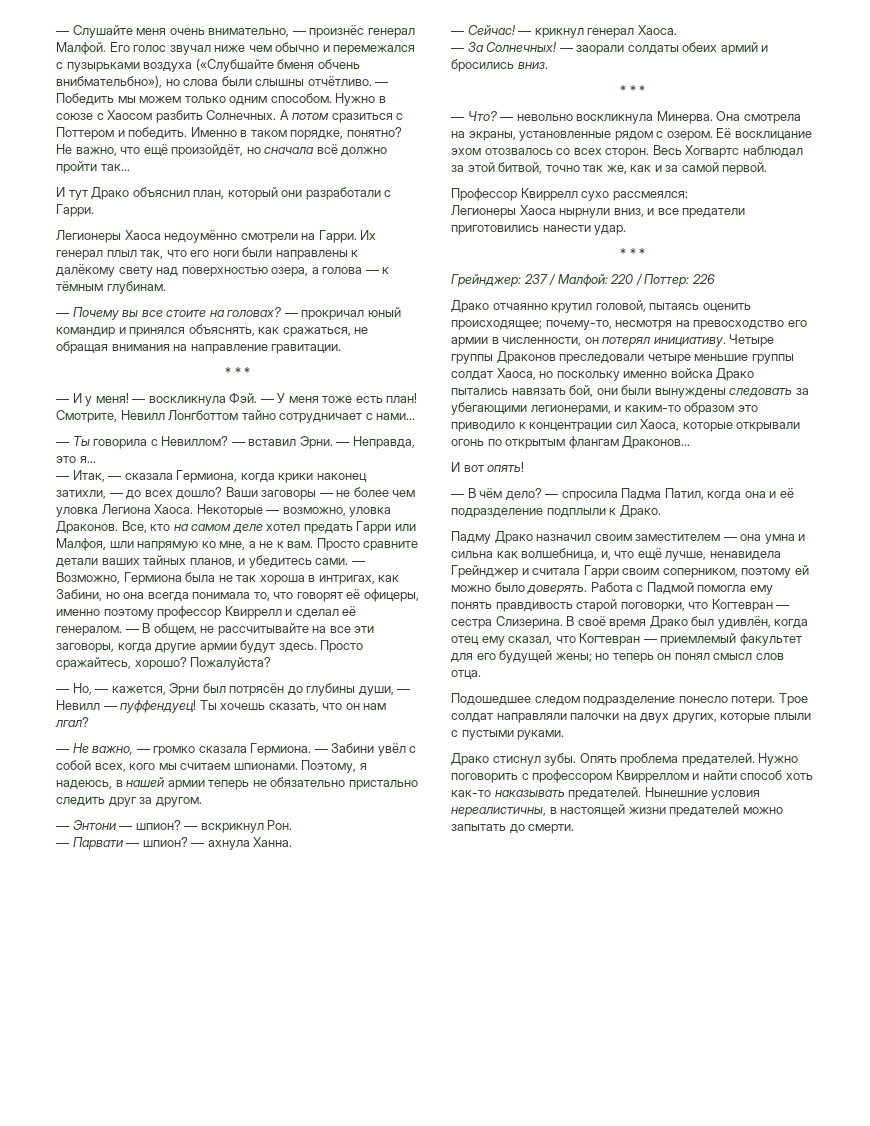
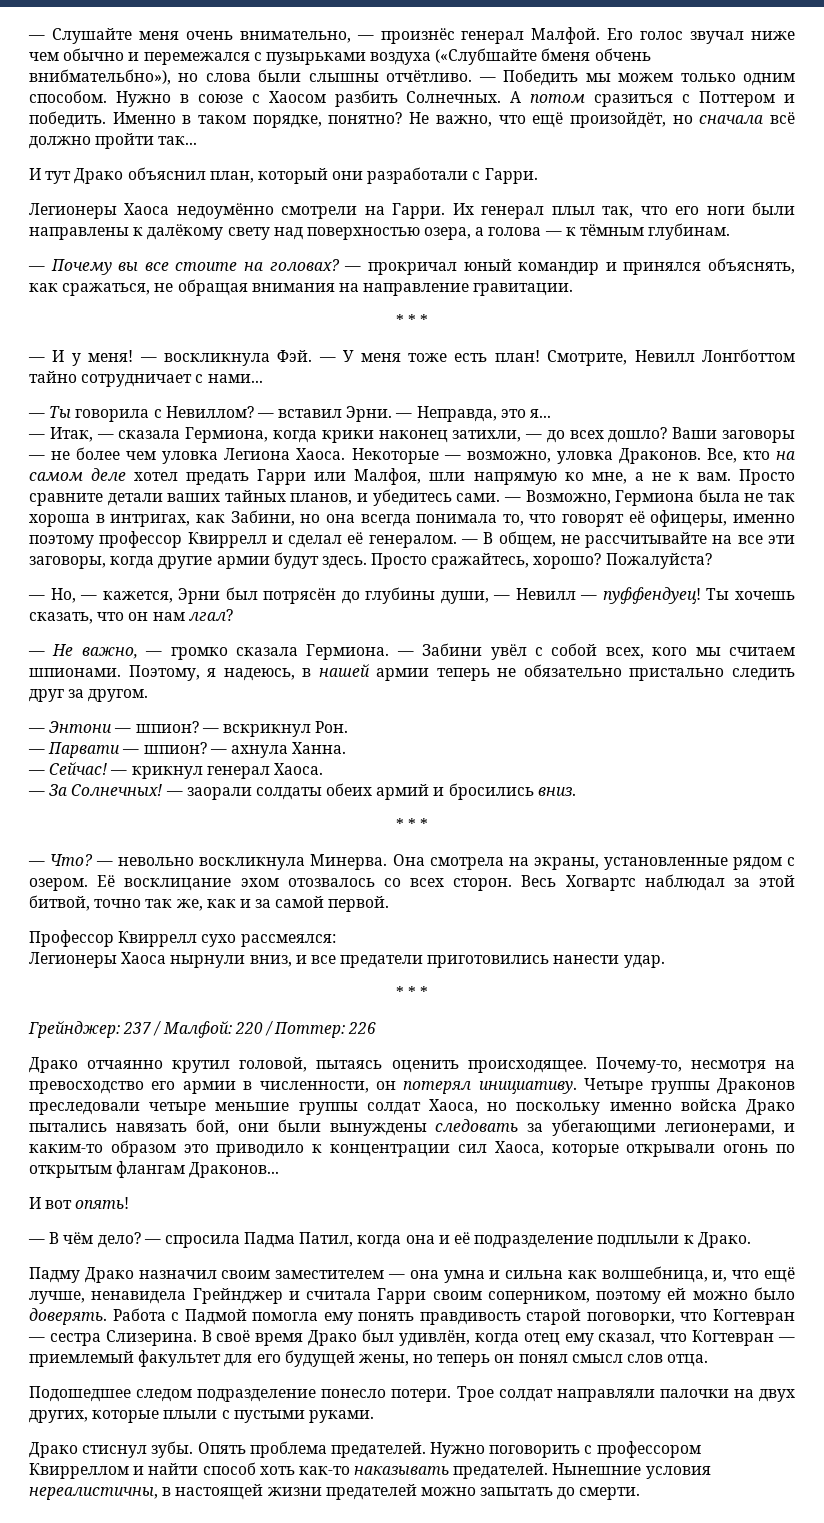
- Драко отчаянно крутил головой, пытаясь оценить происходящее; почему-то, несмотря на превосходство его армии в численности, он потерял инициативу.
+ Драко отчаянно крутил головой, пытаясь оценить происходящее. Почему-то, несмотря на превосходство его армии в численности, он потерял инициативу.
- В своё время Драко был удивлён, когда отец ему сказал, что Когтевран — приемлемый факультет для его будущей жены; но теперь он понял смысл слов отца.
+ В своё время Драко был удивлён, когда отец ему сказал, что Когтевран — приемлемый факультет для его будущей жены, но теперь он понял смысл слов отца.

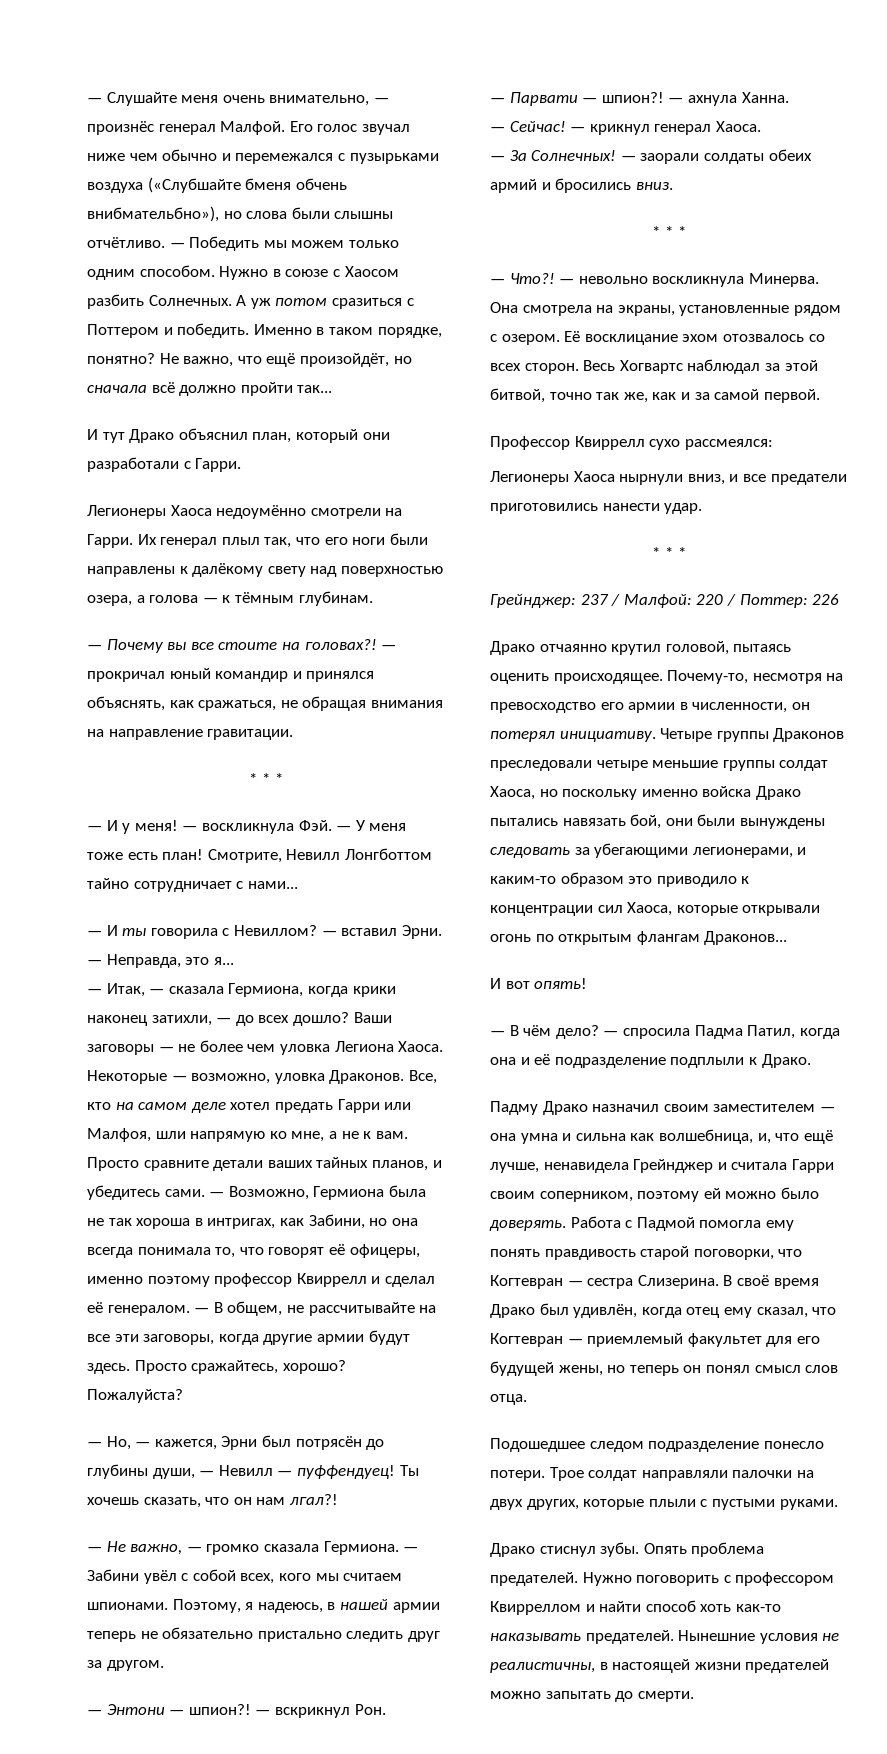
- А потом сразиться с Поттером и победить.
+ А уж потом сразиться с Поттером и победить.
- — Почему вы все стоите на головах?
+ — Почему вы все стоите на головах?!
- — Ты говорила с Невиллом?
+ — И ты говорила с Невиллом?
- Ты хочешь сказать, что он нам лгал?
+ Ты хочешь сказать, что он нам лгал?!
- — Энтони — шпион?
+ — Энтони — шпион?!
- — Парвати — шпион?
+ — Парвати — шпион?!
- — Что?
+ — Что?!
- Нынешние условия нереалистичны, в настоящей жизни предателей можно запытать до смерти.
+ Нынешние условия не реалистичны, в настоящей жизни предателей можно запытать до смерти.

